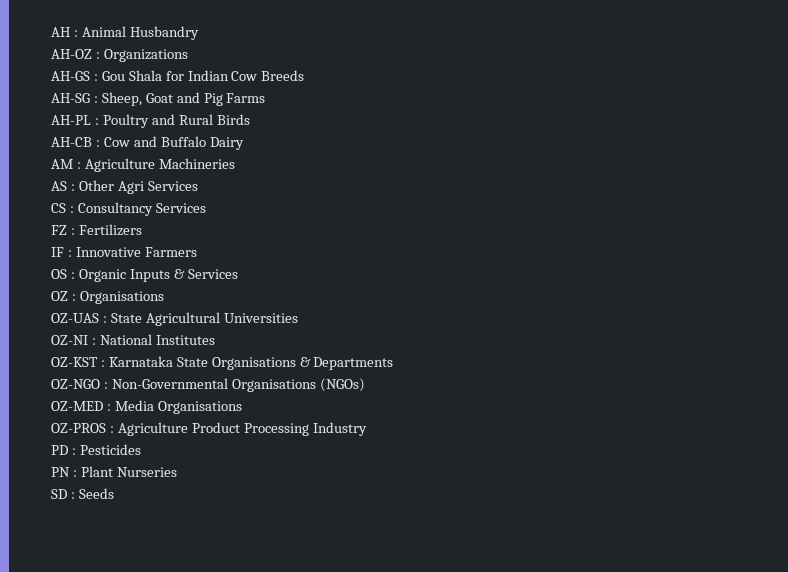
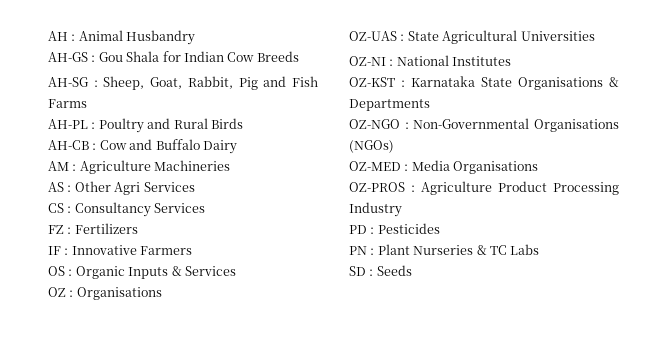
- AH-OZ : Organizations
- AH-SG : Sheep, Goat and Pig Farms
+ AH-SG : Sheep, Goat, Rabbit, Pig and Fish Farms
- PN : Plant Nurseries
+ PN : Plant Nurseries & TC Labs

